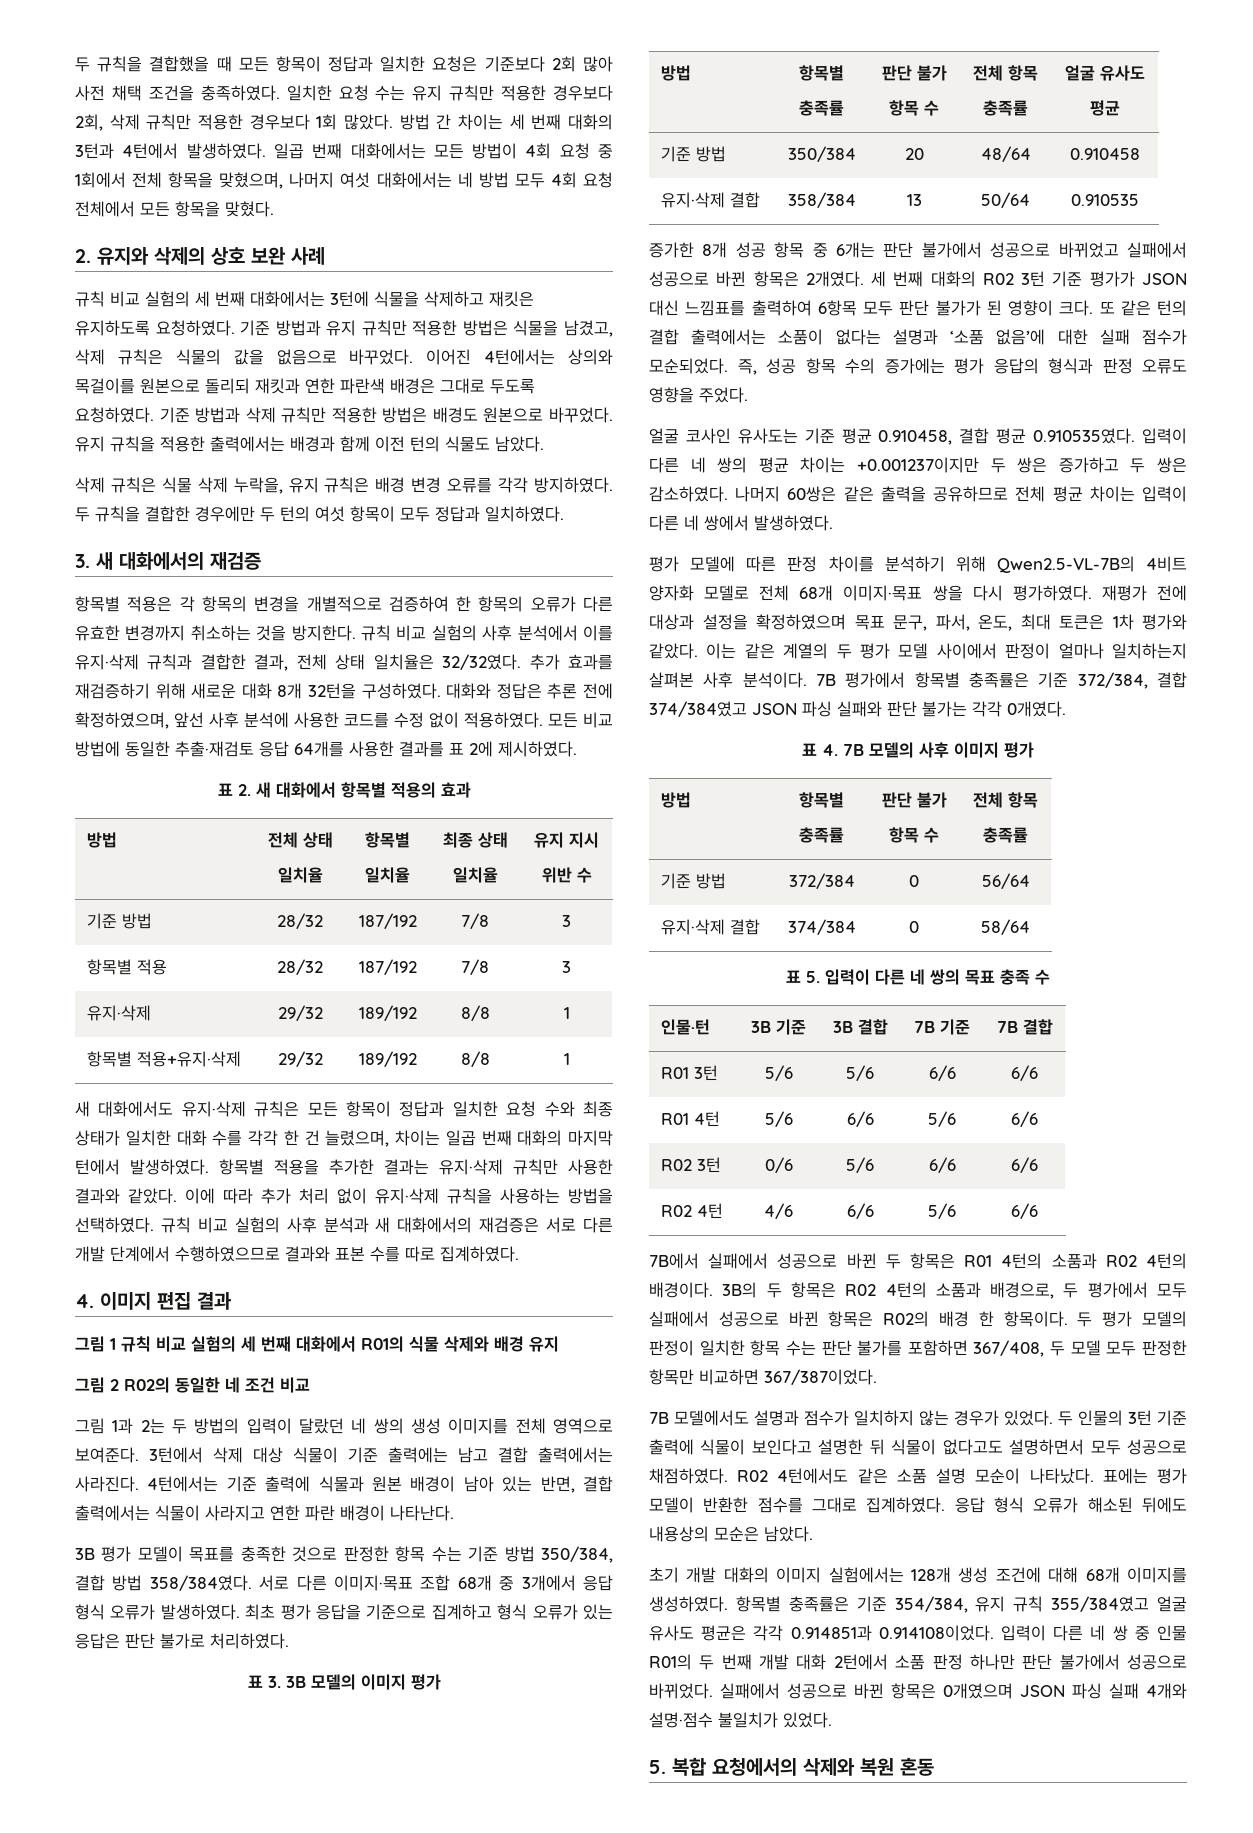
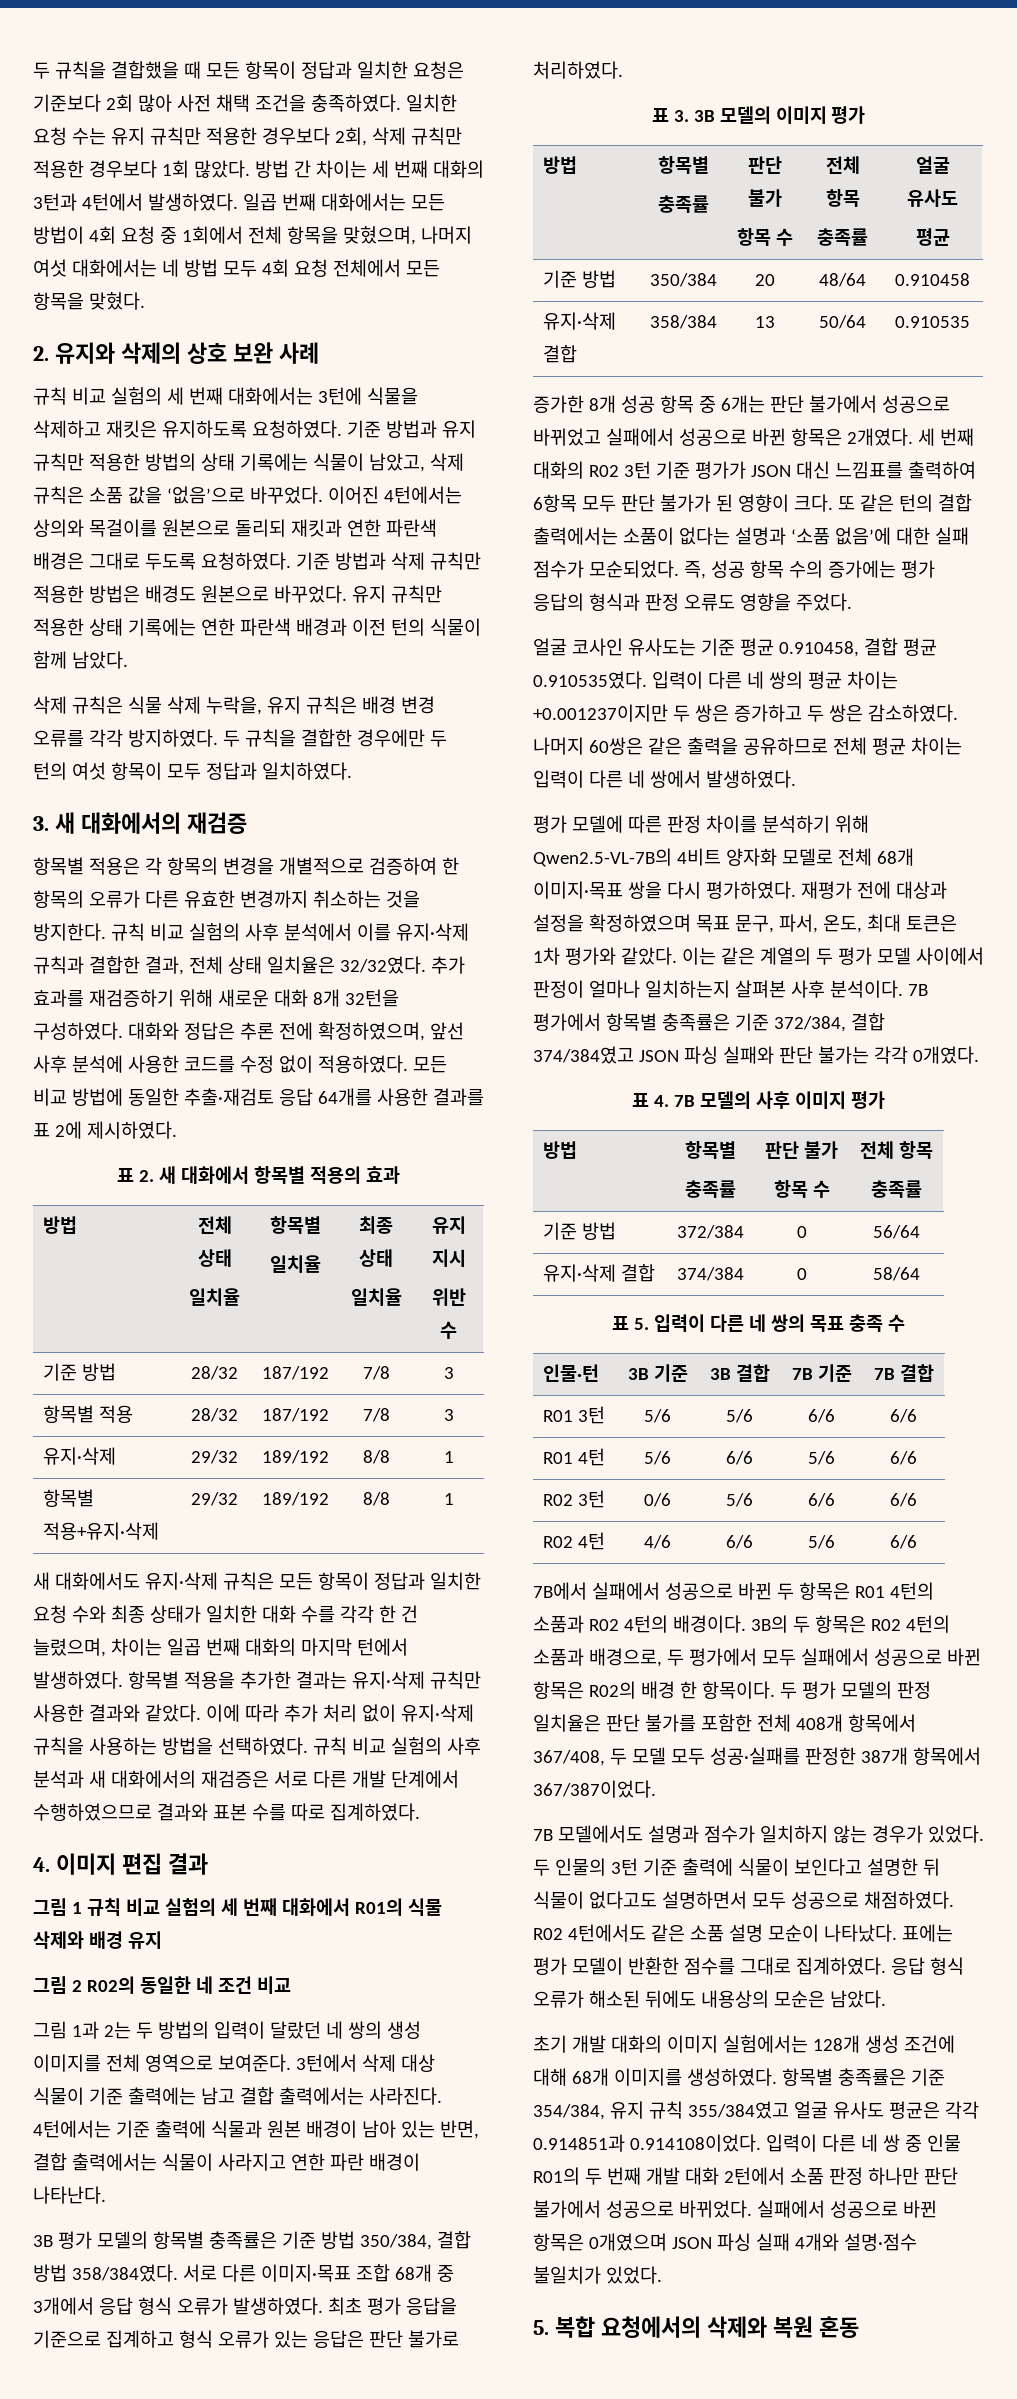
- 기준 방법과 유지 규칙만 적용한 방법은 식물을 남겼고, 삭제 규칙은 식물의 값을 없음으로 바꾸었다.
+ 기준 방법과 유지 규칙만 적용한 방법의 상태 기록에는 식물이 남았고, 삭제 규칙은 소품 값을 ‘없음’으로 바꾸었다.
- 유지 규칙을 적용한 출력에서는 배경과 함께 이전 턴의 식물도 남았다.
+ 유지 규칙만 적용한 상태 기록에는 연한 파란색 배경과 이전 턴의 식물이 함께 남았다.
- 3B 평가 모델이 목표를 충족한 것으로 판정한 항목 수는 기준 방법 350/384, 결합 방법 358/384였다.
+ 3B 평가 모델의 항목별 충족률은 기준 방법 350/384, 결합 방법 358/384였다.
- 두 평가 모델의 판정이 일치한 항목 수는 판단 불가를 포함하면 367/408, 두 모델 모두 판정한 항목만 비교하면 367/387이었다.
+ 두 평가 모델의 판정 일치율은 판단 불가를 포함한 전체 408개 항목에서 367/408, 두 모델 모두 성공·실패를 판정한 387개 항목에서 367/387이었다.

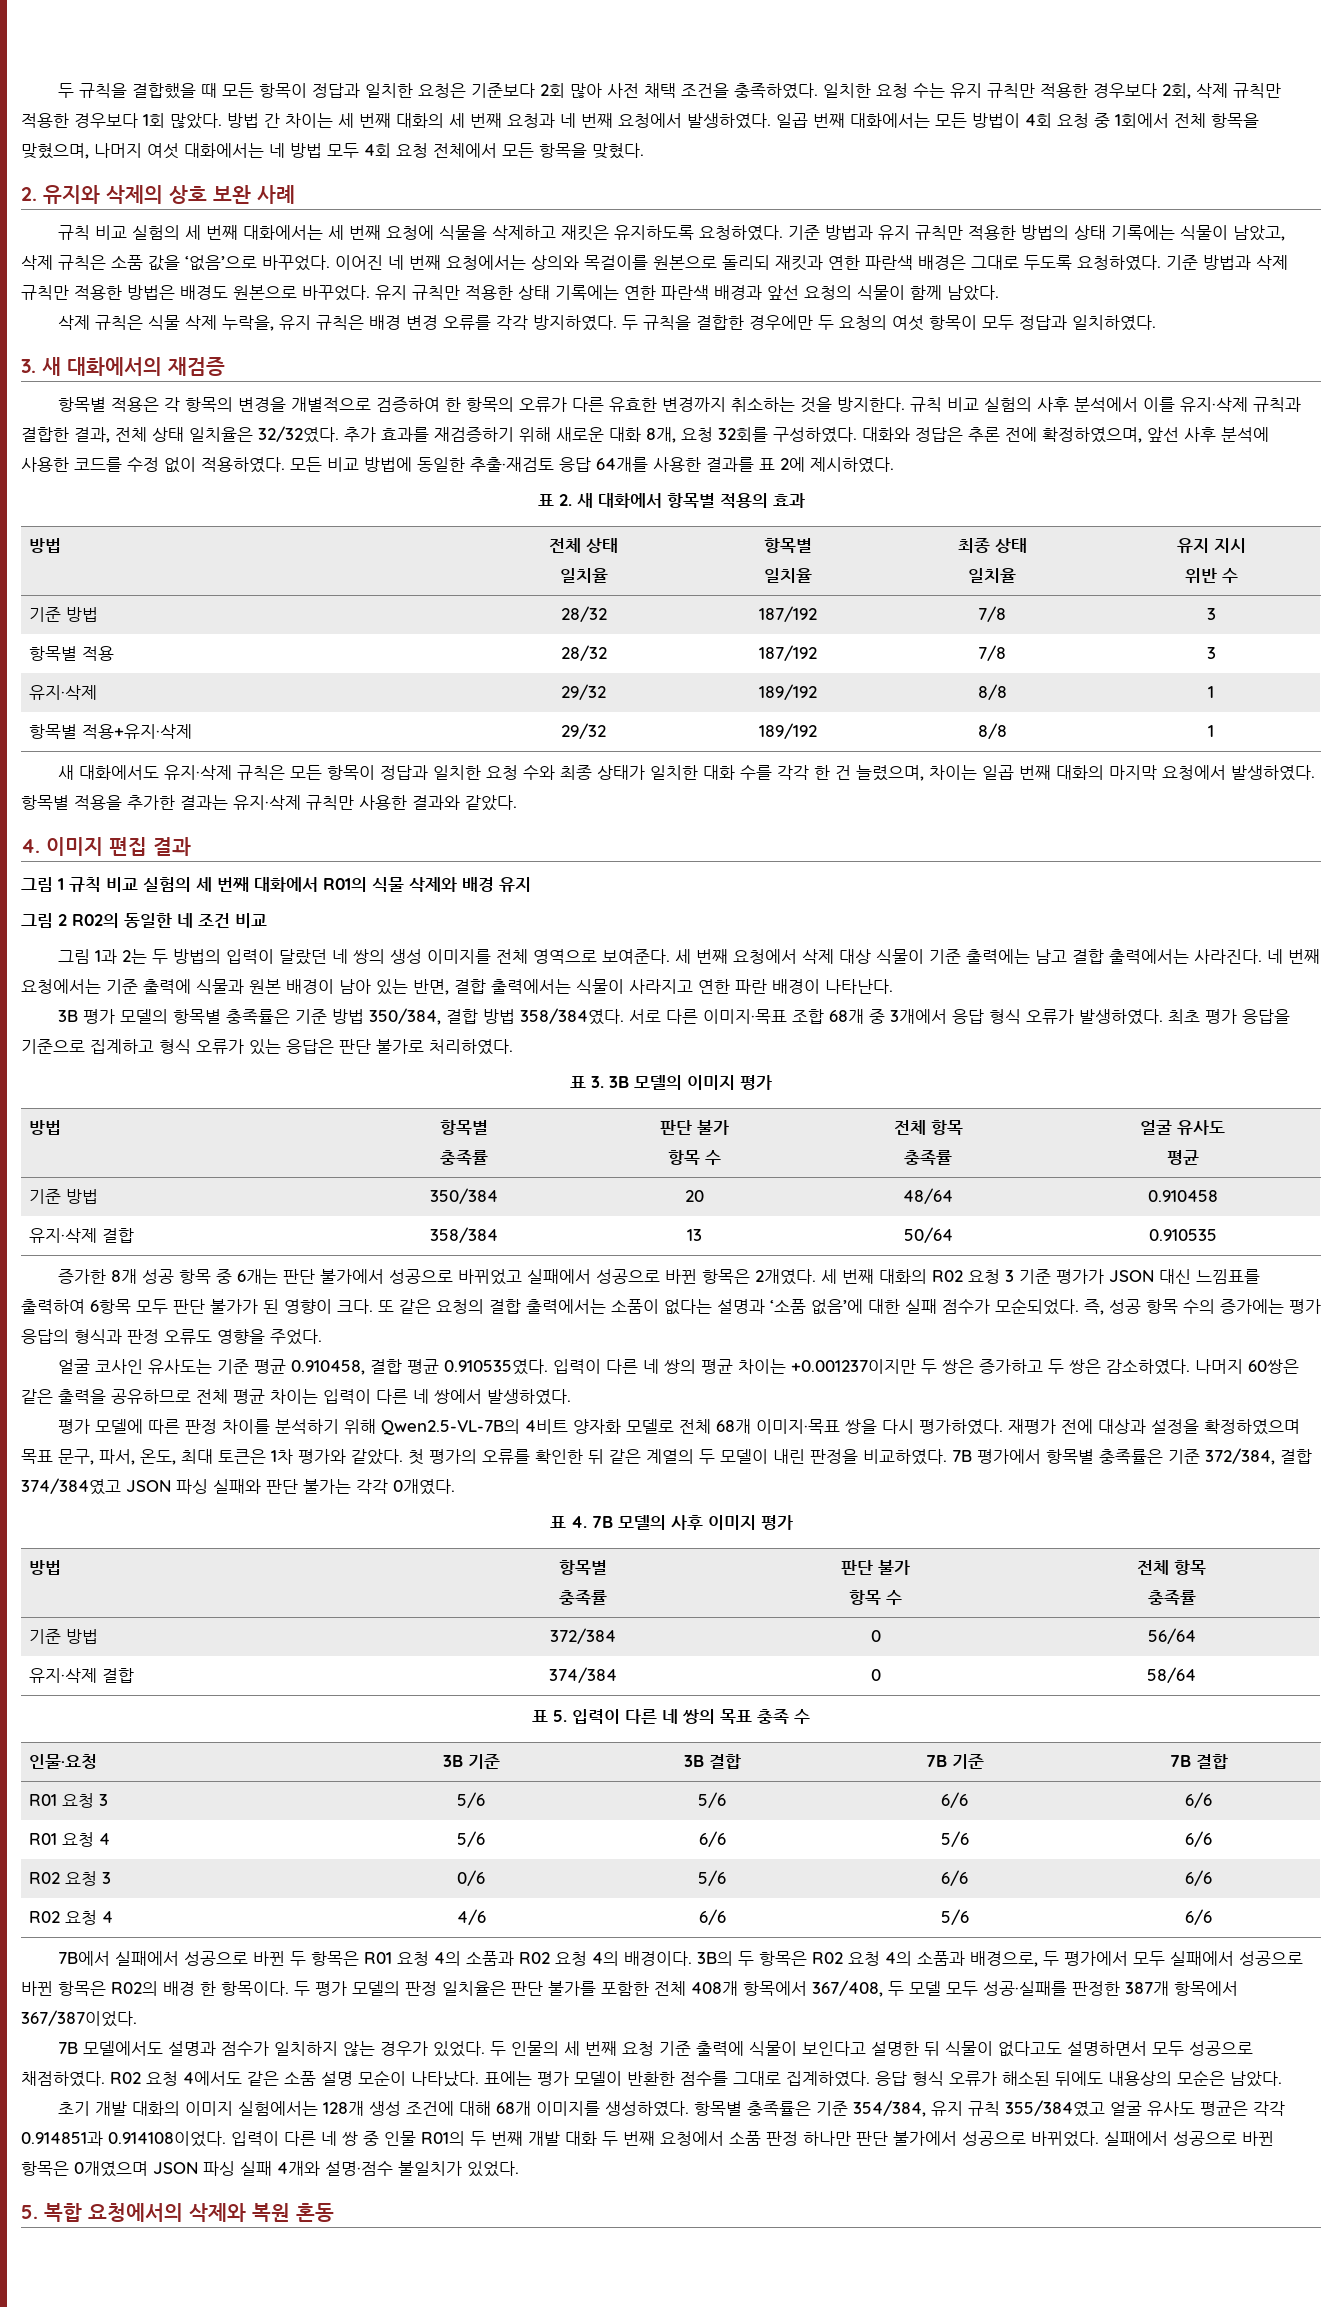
- 방법 간 차이는 세 번째 대화의 3턴과 4턴에서 발생하였다.
+ 방법 간 차이는 세 번째 대화의 세 번째 요청과 네 번째 요청에서 발생하였다.
- 규칙 비교 실험의 세 번째 대화에서는 3턴에 식물을 삭제하고 재킷은 유지하도록 요청하였다.
+ 규칙 비교 실험의 세 번째 대화에서는 세 번째 요청에 식물을 삭제하고 재킷은 유지하도록 요청하였다.
- 이어진 4턴에서는 상의와 목걸이를 원본으로 돌리되 재킷과 연한 파란색 배경은 그대로 두도록 요청하였다.
+ 이어진 네 번째 요청에서는 상의와 목걸이를 원본으로 돌리되 재킷과 연한 파란색 배경은 그대로 두도록 요청하였다.
- 유지 규칙만 적용한 상태 기록에는 연한 파란색 배경과 이전 턴의 식물이 함께 남았다.
+ 유지 규칙만 적용한 상태 기록에는 연한 파란색 배경과 앞선 요청의 식물이 함께 남았다.
- 두 규칙을 결합한 경우에만 두 턴의 여섯 항목이 모두 정답과 일치하였다.
+ 두 규칙을 결합한 경우에만 두 요청의 여섯 항목이 모두 정답과 일치하였다.
- 추가 효과를 재검증하기 위해 새로운 대화 8개 32턴을 구성하였다.
+ 추가 효과를 재검증하기 위해 새로운 대화 8개, 요청 32회를 구성하였다.
- 새 대화에서도 유지·삭제 규칙은 모든 항목이 정답과 일치한 요청 수와 최종 상태가 일치한 대화 수를 각각 한 건 늘렸으며, 차이는 일곱 번째 대화의 마지막 턴에서 발생하였다.
+ 새 대화에서도 유지·삭제 규칙은 모든 항목이 정답과 일치한 요청 수와 최종 상태가 일치한 대화 수를 각각 한 건 늘렸으며, 차이는 일곱 번째 대화의 마지막 요청에서 발생하였다.
- 이에 따라 추가 처리 없이 유지·삭제 규칙을 사용하는 방법을 선택하였다. 규칙 비교 실험의 사후 분석과 새 대화에서의 재검증은 서로 다른 개발 단계에서 수행하였으므로 결과와 표본 수를 따로 집계하였다.
- 3턴에서 삭제 대상 식물이 기준 출력에는 남고 결합 출력에서는 사라진다.
+ 세 번째 요청에서 삭제 대상 식물이 기준 출력에는 남고 결합 출력에서는 사라진다.
- 4턴에서는 기준 출력에 식물과 원본 배경이 남아 있는 반면, 결합 출력에서는 식물이 사라지고 연한 파란 배경이 나타난다.
+ 네 번째 요청에서는 기준 출력에 식물과 원본 배경이 남아 있는 반면, 결합 출력에서는 식물이 사라지고 연한 파란 배경이 나타난다.
- 세 번째 대화의 R02 3턴 기준 평가가 JSON 대신 느낌표를 출력하여 6항목 모두 판단 불가가 된 영향이 크다.
+ 세 번째 대화의 R02 요청 3 기준 평가가 JSON 대신 느낌표를 출력하여 6항목 모두 판단 불가가 된 영향이 크다.
- 또 같은 턴의 결합 출력에서는 소품이 없다는 설명과 ‘소품 없음’에 대한 실패 점수가 모순되었다.
+ 또 같은 요청의 결합 출력에서는 소품이 없다는 설명과 ‘소품 없음’에 대한 실패 점수가 모순되었다.
- 이는 같은 계열의 두 평가 모델 사이에서 판정이 얼마나 일치하는지 살펴본 사후 분석이다.
+ 첫 평가의 오류를 확인한 뒤 같은 계열의 두 모델이 내린 판정을 비교하였다.
- 인물·턴 | 3B 기준 | 3B 결합 | 7B 기준 | 7B 결합
+ 인물·요청 | 3B 기준 | 3B 결합 | 7B 기준 | 7B 결합
- R01 3턴 | 5/6 | 5/6 | 6/6 | 6/6
+ R01 요청 3 | 5/6 | 5/6 | 6/6 | 6/6
- R01 4턴 | 5/6 | 6/6 | 5/6 | 6/6
+ R01 요청 4 | 5/6 | 6/6 | 5/6 | 6/6
- R02 3턴 | 0/6 | 5/6 | 6/6 | 6/6
+ R02 요청 3 | 0/6 | 5/6 | 6/6 | 6/6
- R02 4턴 | 4/6 | 6/6 | 5/6 | 6/6
+ R02 요청 4 | 4/6 | 6/6 | 5/6 | 6/6
- 7B에서 실패에서 성공으로 바뀐 두 항목은 R01 4턴의 소품과 R02 4턴의 배경이다.
+ 7B에서 실패에서 성공으로 바뀐 두 항목은 R01 요청 4의 소품과 R02 요청 4의 배경이다.
- 3B의 두 항목은 R02 4턴의 소품과 배경으로, 두 평가에서 모두 실패에서 성공으로 바뀐 항목은 R02의 배경 한 항목이다.
+ 3B의 두 항목은 R02 요청 4의 소품과 배경으로, 두 평가에서 모두 실패에서 성공으로 바뀐 항목은 R02의 배경 한 항목이다.
- 두 인물의 3턴 기준 출력에 식물이 보인다고 설명한 뒤 식물이 없다고도 설명하면서 모두 성공으로 채점하였다.
+ 두 인물의 세 번째 요청 기준 출력에 식물이 보인다고 설명한 뒤 식물이 없다고도 설명하면서 모두 성공으로 채점하였다.
- R02 4턴에서도 같은 소품 설명 모순이 나타났다.
+ R02 요청 4에서도 같은 소품 설명 모순이 나타났다.
- 항목별 충족률은 기준 354/384, 유지 규칙 355/384였고 얼굴 유사도 평균은 각각 0.914851과 0.914108이었다. 입력이 다른 네 쌍 중 인물 R01의 두 번째 개발 대화 2턴에서 소품 판정 하나만 판단 불가에서 성공으로 바뀌었다.
+ 항목별 충족률은 기준 354/384, 유지 규칙 355/384였고 얼굴 유사도 평균은 각각 0.914851과 0.914108이었다. 입력이 다른 네 쌍 중 인물 R01의 두 번째 개발 대화 두 번째 요청에서 소품 판정 하나만 판단 불가에서 성공으로 바뀌었다.

